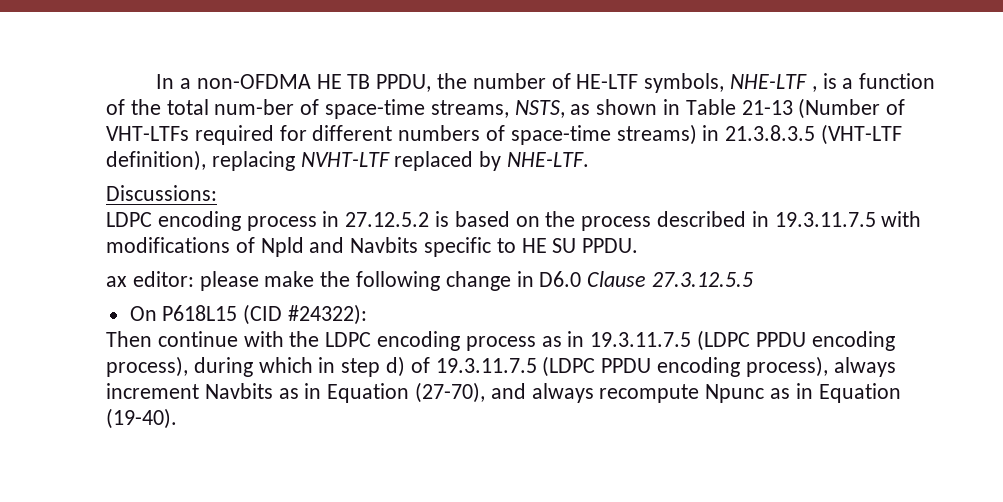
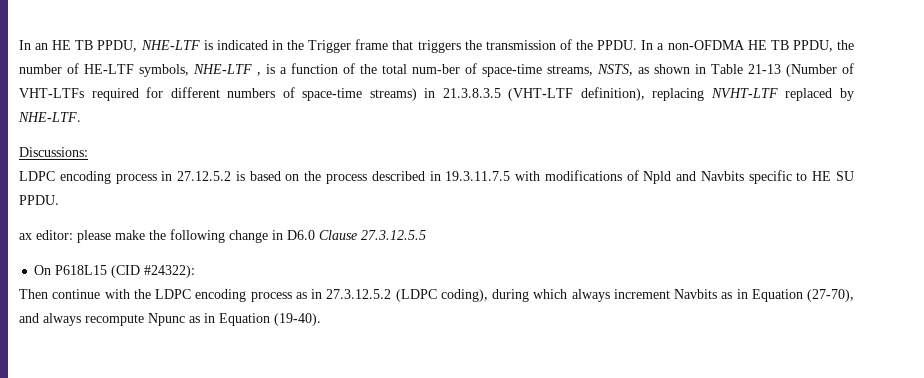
- In a non-OFDMA HE TB PPDU, the number of HE-LTF symbols, NHE-LTF , is a function of the total num-ber of space-time streams, NSTS, as shown in Table 21-13 (Number of VHT-LTFs required for different numbers of space-time streams) in 21.3.8.3.5 (VHT-LTF definition), replacing NVHT-LTF replaced by NHE-LTF.
+ In an HE TB PPDU, NHE-LTF is indicated in the Trigger frame that triggers the transmission of the PPDU. In a non-OFDMA HE TB PPDU, the number of HE-LTF symbols, NHE-LTF , is a function of the total num-ber of space-time streams, NSTS, as shown in Table 21-13 (Number of VHT-LTFs required for different numbers of space-time streams) in 21.3.8.3.5 (VHT-LTF definition), replacing NVHT-LTF replaced by NHE-LTF.
- Then continue with the LDPC encoding process as in 19.3.11.7.5 (LDPC PPDU encoding process), during which in step d) of 19.3.11.7.5 (LDPC PPDU encoding process), always increment Navbits as in Equation (27-70), and always recompute Npunc as in Equation (19-40).
+ Then continue with the LDPC encoding process as in 27.3.12.5.2 (LDPC coding), during which always increment Navbits as in Equation (27-70), and always recompute Npunc as in Equation (19-40).

